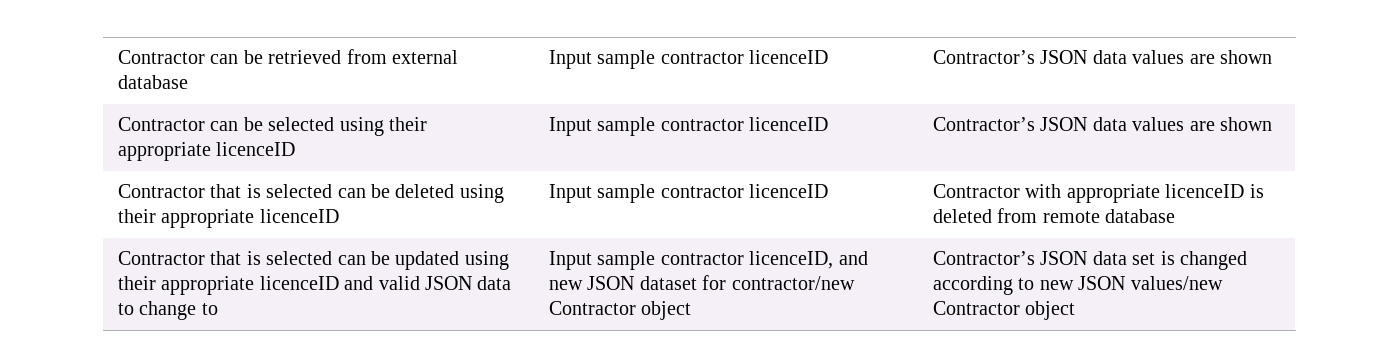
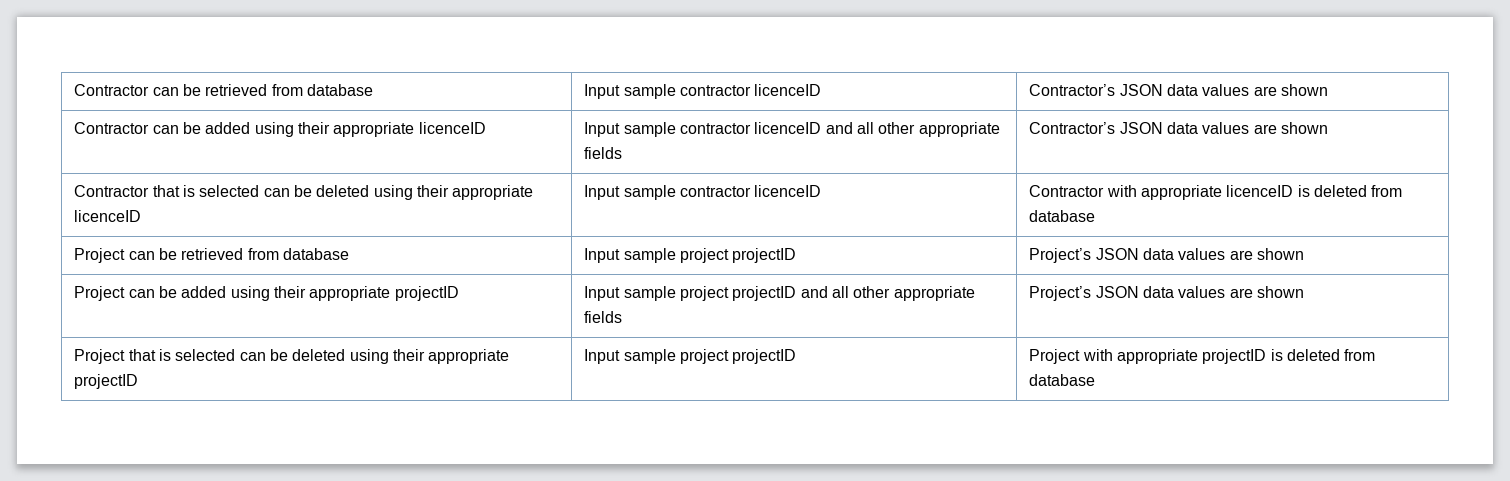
- Contractor can be retrieved from external database | Input sample contractor licenceID | Contractor’s JSON data values are shown
+ Contractor can be retrieved from database | Input sample contractor licenceID | Contractor’s JSON data values are shown
- Contractor can be selected using their appropriate licenceID | Input sample contractor licenceID | Contractor’s JSON data values are shown
+ Contractor can be added using their appropriate licenceID | Input sample contractor licenceID and all other appropriate fields | Contractor’s JSON data values are shown
- Contractor that is selected can be deleted using their appropriate licenceID | Input sample contractor licenceID | Contractor with appropriate licenceID is deleted from remote database
+ Contractor that is selected can be deleted using their appropriate licenceID | Input sample contractor licenceID | Contractor with appropriate licenceID is deleted from database
- Contractor that is selected can be updated using their appropriate licenceID and valid JSON data to change to | Input sample contractor licenceID, and new JSON dataset for contractor/new Contractor object | Contractor’s JSON data set is changed according to new JSON values/new Contractor object
+ Project can be retrieved from database | Input sample project projectID | Project’s JSON data values are shown
+ Project can be added using their appropriate projectID | Input sample project projectID and all other appropriate fields | Project’s JSON data values are shown
+ Project that is selected can be deleted using their appropriate projectID | Input sample project projectID | Project with appropriate projectID is deleted from database

